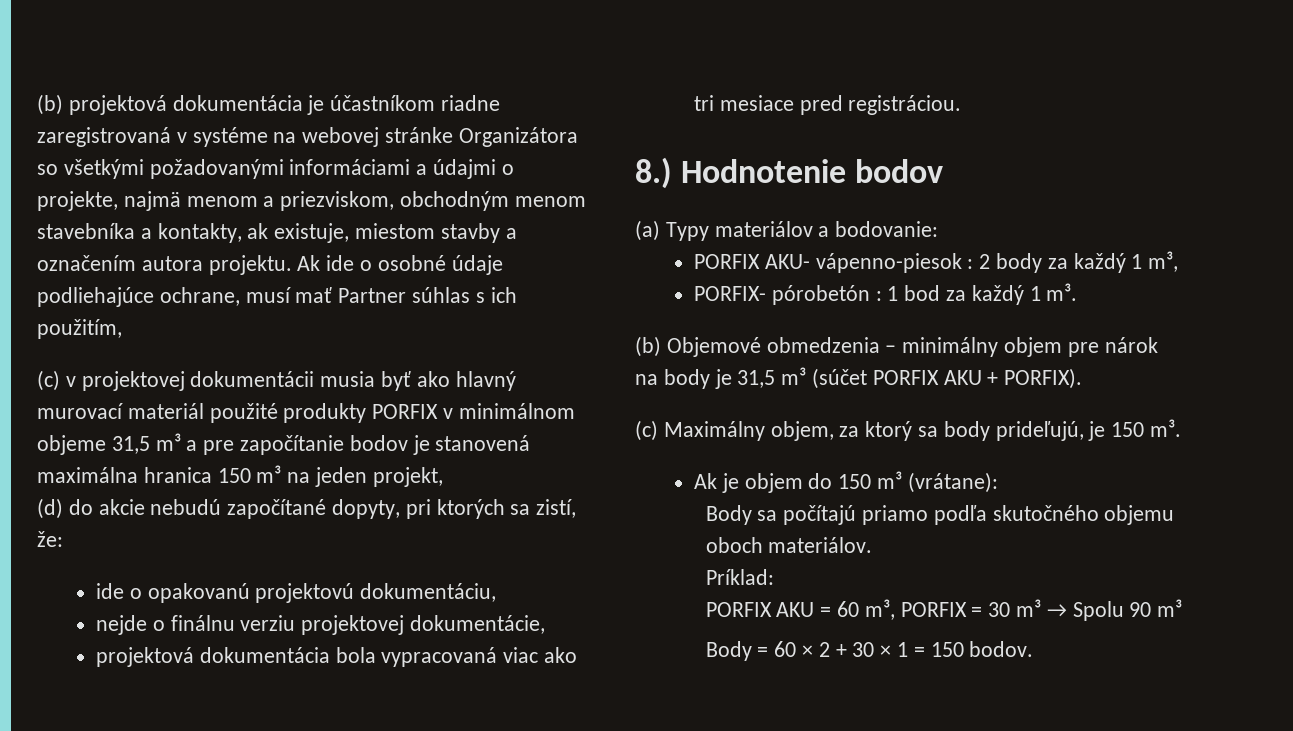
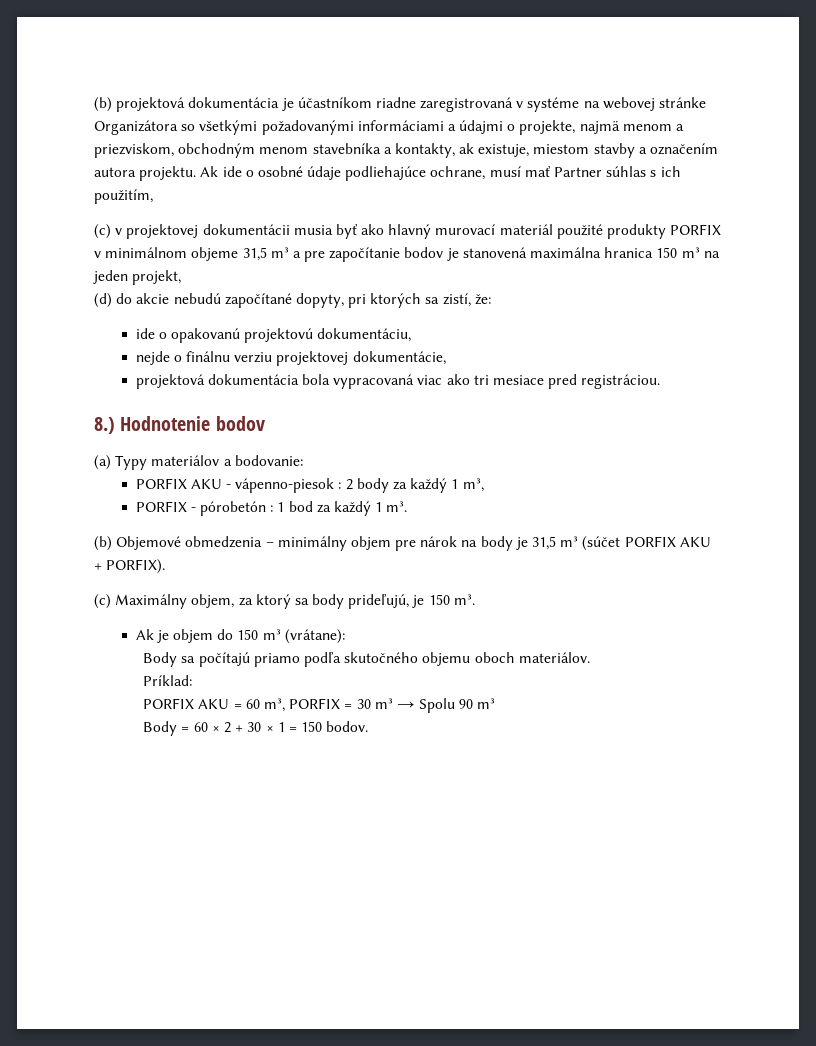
- PORFIX AKU- vápenno-piesok : 2 body za každý 1 m³,
+ PORFIX AKU - vápenno-piesok : 2 body za každý 1 m³,
- PORFIX- pórobetón : 1 bod za každý 1 m³.
+ PORFIX - pórobetón : 1 bod za každý 1 m³.

